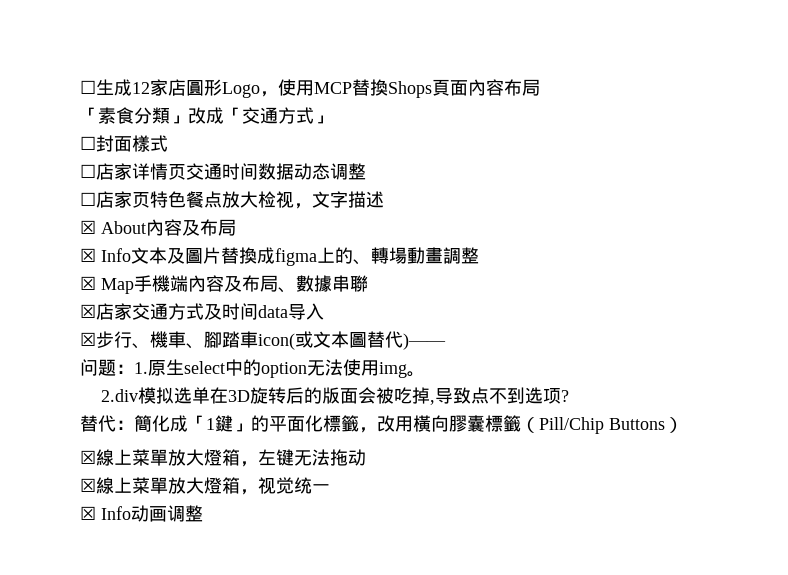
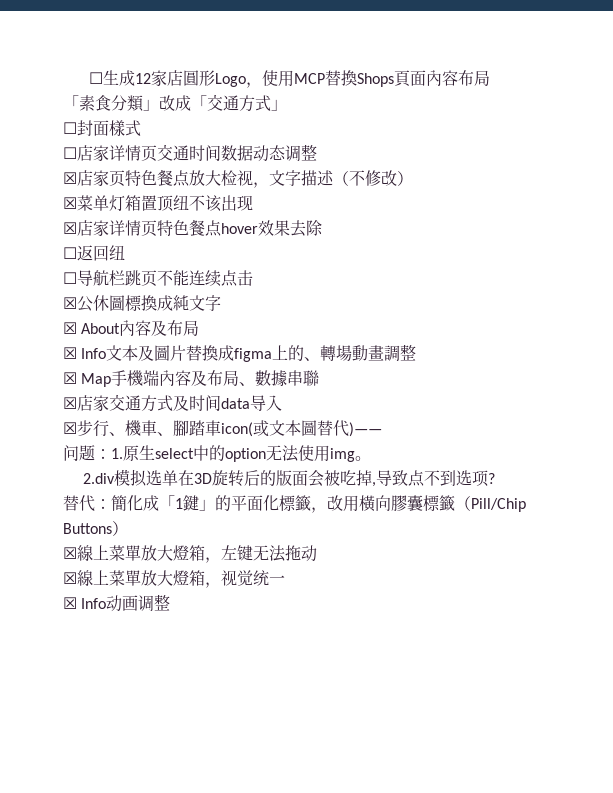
- ☐店家页特色餐点放大检视，文字描述
+ ☒店家页特色餐点放大检视，文字描述（不修改）
+ ☒菜单灯箱置顶纽不该出现
+ ☒店家详情页特色餐点hover效果去除
+ ☐返回纽
+ ☐导航栏跳页不能连续点击
+ ☒公休圖標換成純文字

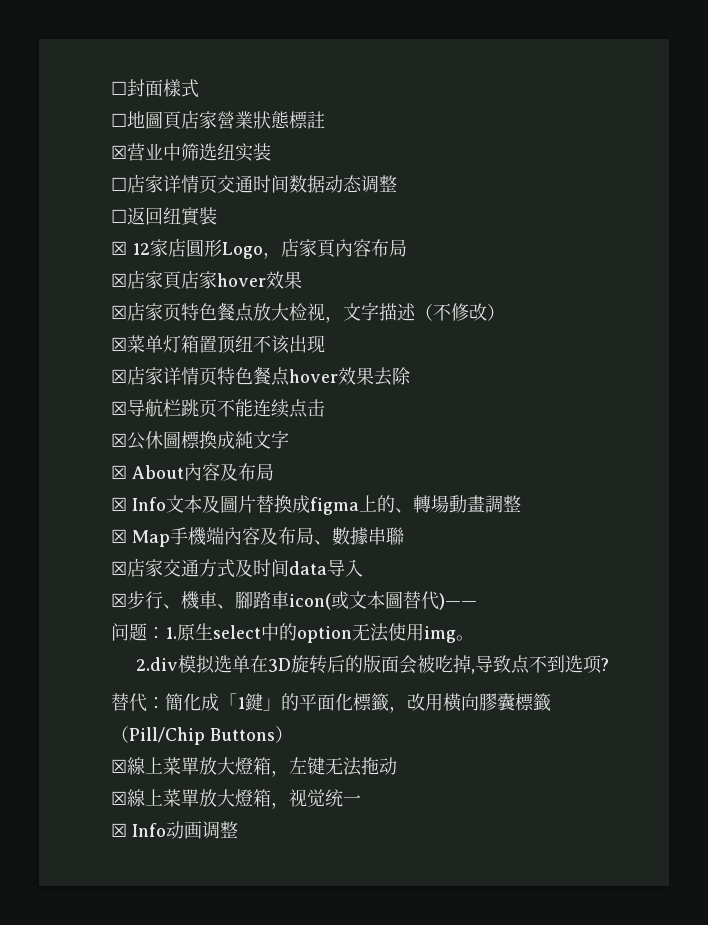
- ☐生成12家店圓形Logo，使用MCP替換Shops頁面內容布局
- 「素食分類」改成「交通方式」
  ☐封面樣式
+ ☐地圖頁店家營業狀態標註
+ ☒营业中筛选纽实装
+ ☐返回纽實裝
+ ☒ 12家店圓形Logo，店家頁內容布局
+ ☒店家頁店家hover效果
- ☐返回纽
- ☐导航栏跳页不能连续点击
+ ☒导航栏跳页不能连续点击

